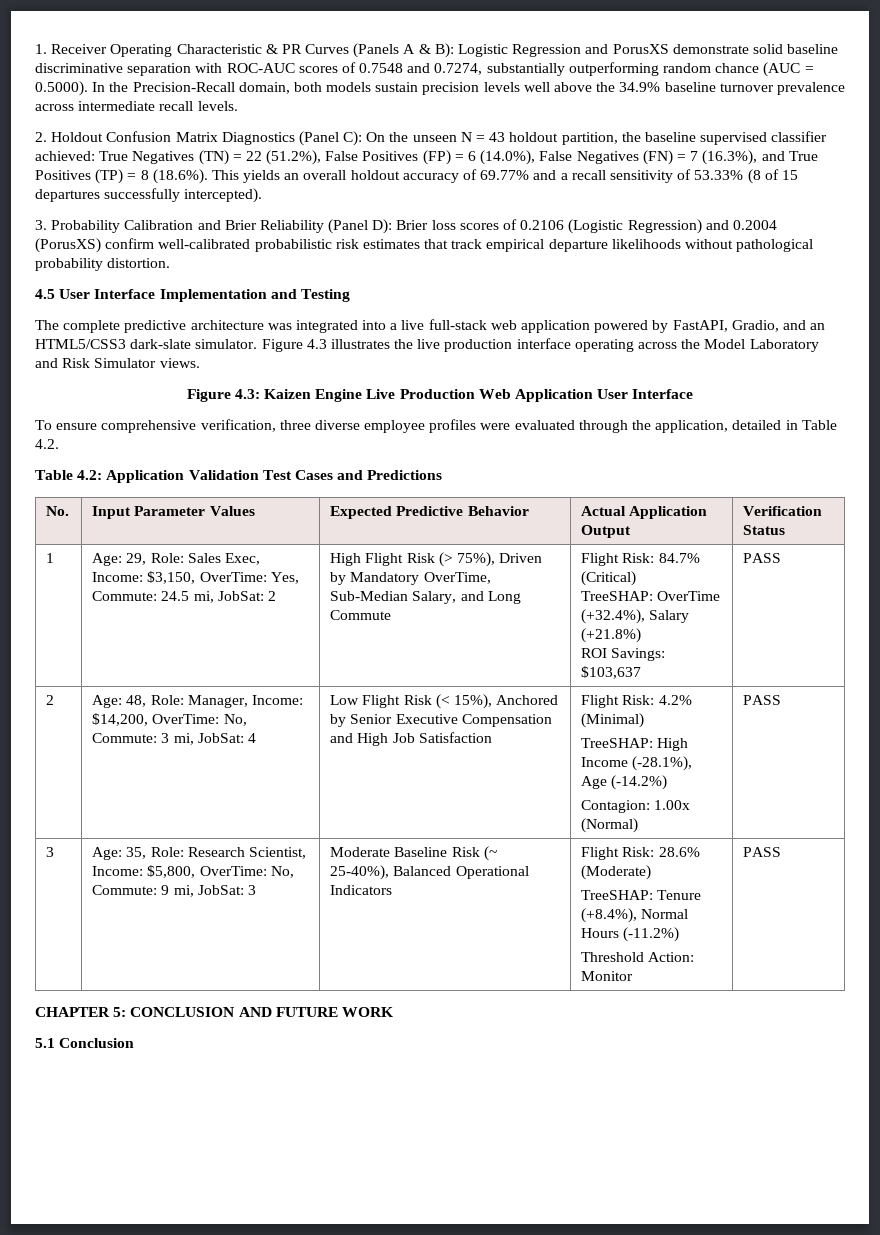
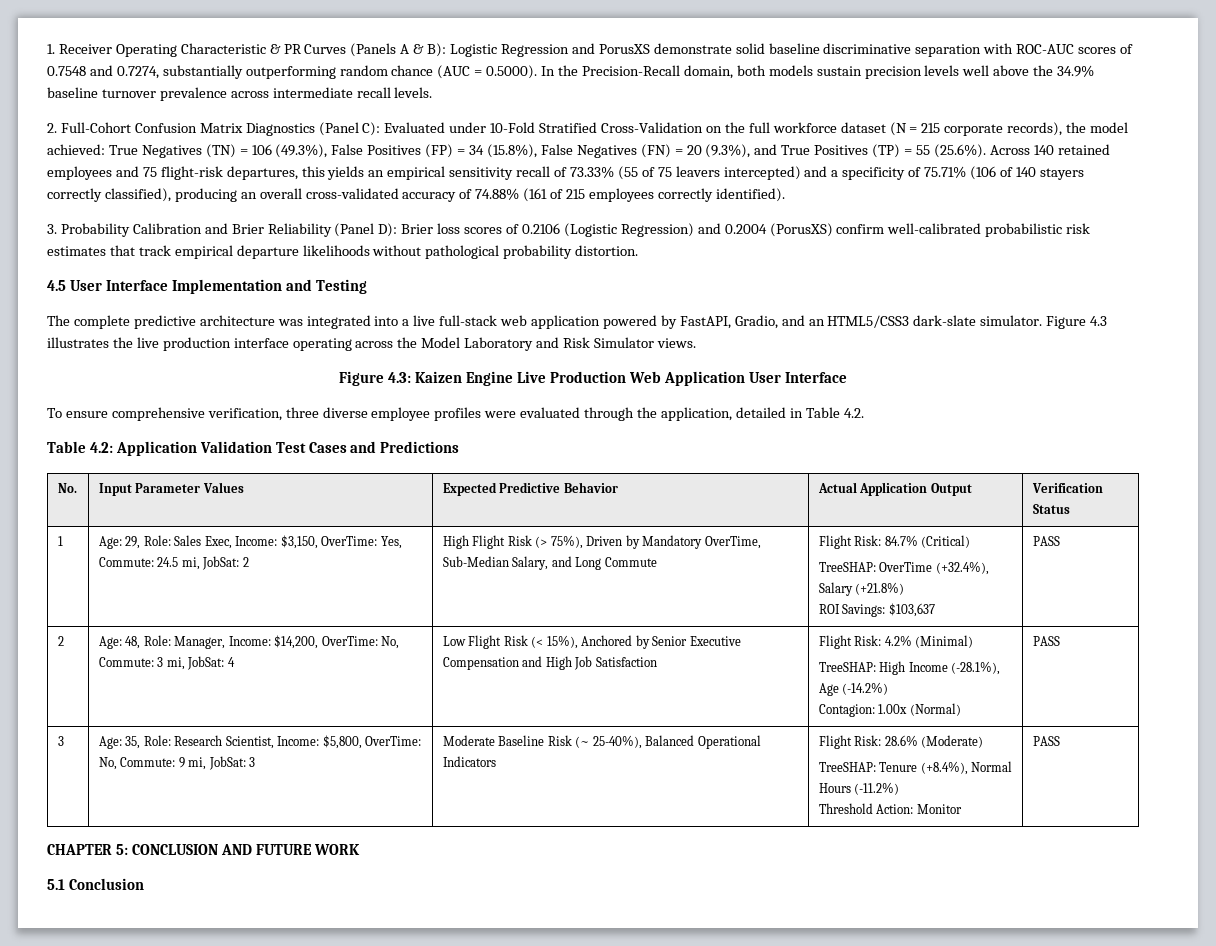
- 2. Holdout Confusion Matrix Diagnostics (Panel C): On the unseen N = 43 holdout partition, the baseline supervised classifier achieved: True Negatives (TN) = 22 (51.2%), False Positives (FP) = 6 (14.0%), False Negatives (FN) = 7 (16.3%), and True Positives (TP) = 8 (18.6%). This yields an overall holdout accuracy of 69.77% and a recall sensitivity of 53.33% (8 of 15 departures successfully intercepted).
+ 2. Full-Cohort Confusion Matrix Diagnostics (Panel C): Evaluated under 10-Fold Stratified Cross-Validation on the full workforce dataset (N = 215 corporate records), the model achieved: True Negatives (TN) = 106 (49.3%), False Positives (FP) = 34 (15.8%), False Negatives (FN) = 20 (9.3%), and True Positives (TP) = 55 (25.6%). Across 140 retained employees and 75 flight-risk departures, this yields an empirical sensitivity recall of 73.33% (55 of 75 leavers intercepted) and a specificity of 75.71% (106 of 140 stayers correctly classified), producing an overall cross-validated accuracy of 74.88% (161 of 215 employees correctly identified).

